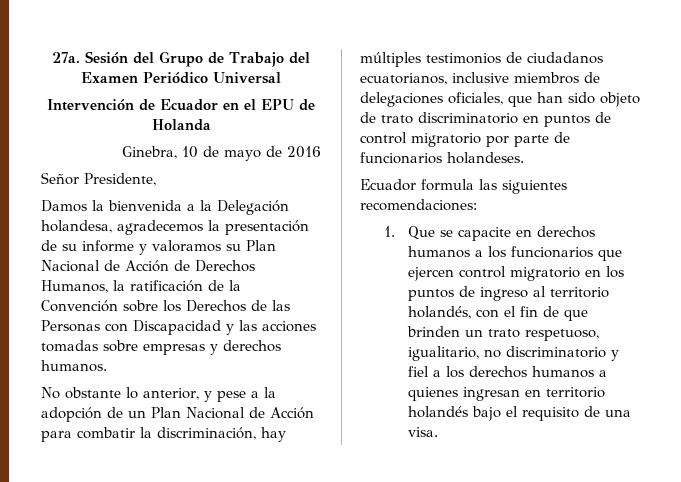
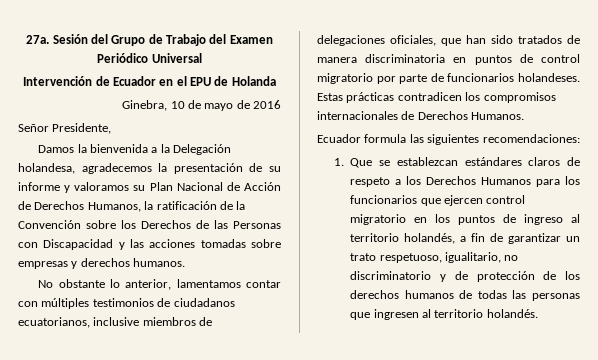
- No obstante lo anterior, y pese a la adopción de un Plan Nacional de Acción para combatir la discriminación, hay múltiples testimonios de ciudadanos ecuatorianos, inclusive miembros de delegaciones oficiales, que han sido objeto de trato discriminatorio en puntos de control migratorio por parte de funcionarios holandeses.
+ No obstante lo anterior, lamentamos contar con múltiples testimonios de ciudadanos ecuatorianos, inclusive miembros de delegaciones oficiales, que han sido tratados de manera discriminatoria en puntos de control migratorio por parte de funcionarios holandeses. Estas prácticas contradicen los compromisos internacionales de Derechos Humanos.
- 1. Que se capacite en derechos humanos a los funcionarios que ejercen control migratorio en los puntos de ingreso al territorio holandés, con el fin de que brinden un trato respetuoso, igualitario, no discriminatorio y fiel a los derechos humanos a quienes ingresan en territorio holandés bajo el requisito de una visa.
+ 1. Que se establezcan estándares claros de respeto a los Derechos Humanos para los funcionarios que ejercen control migratorio en los puntos de ingreso al territorio holandés, a fin de garantizar un trato respetuoso, igualitario, no discriminatorio y de protección de los derechos humanos de todas las personas que ingresen al territorio holandés.

